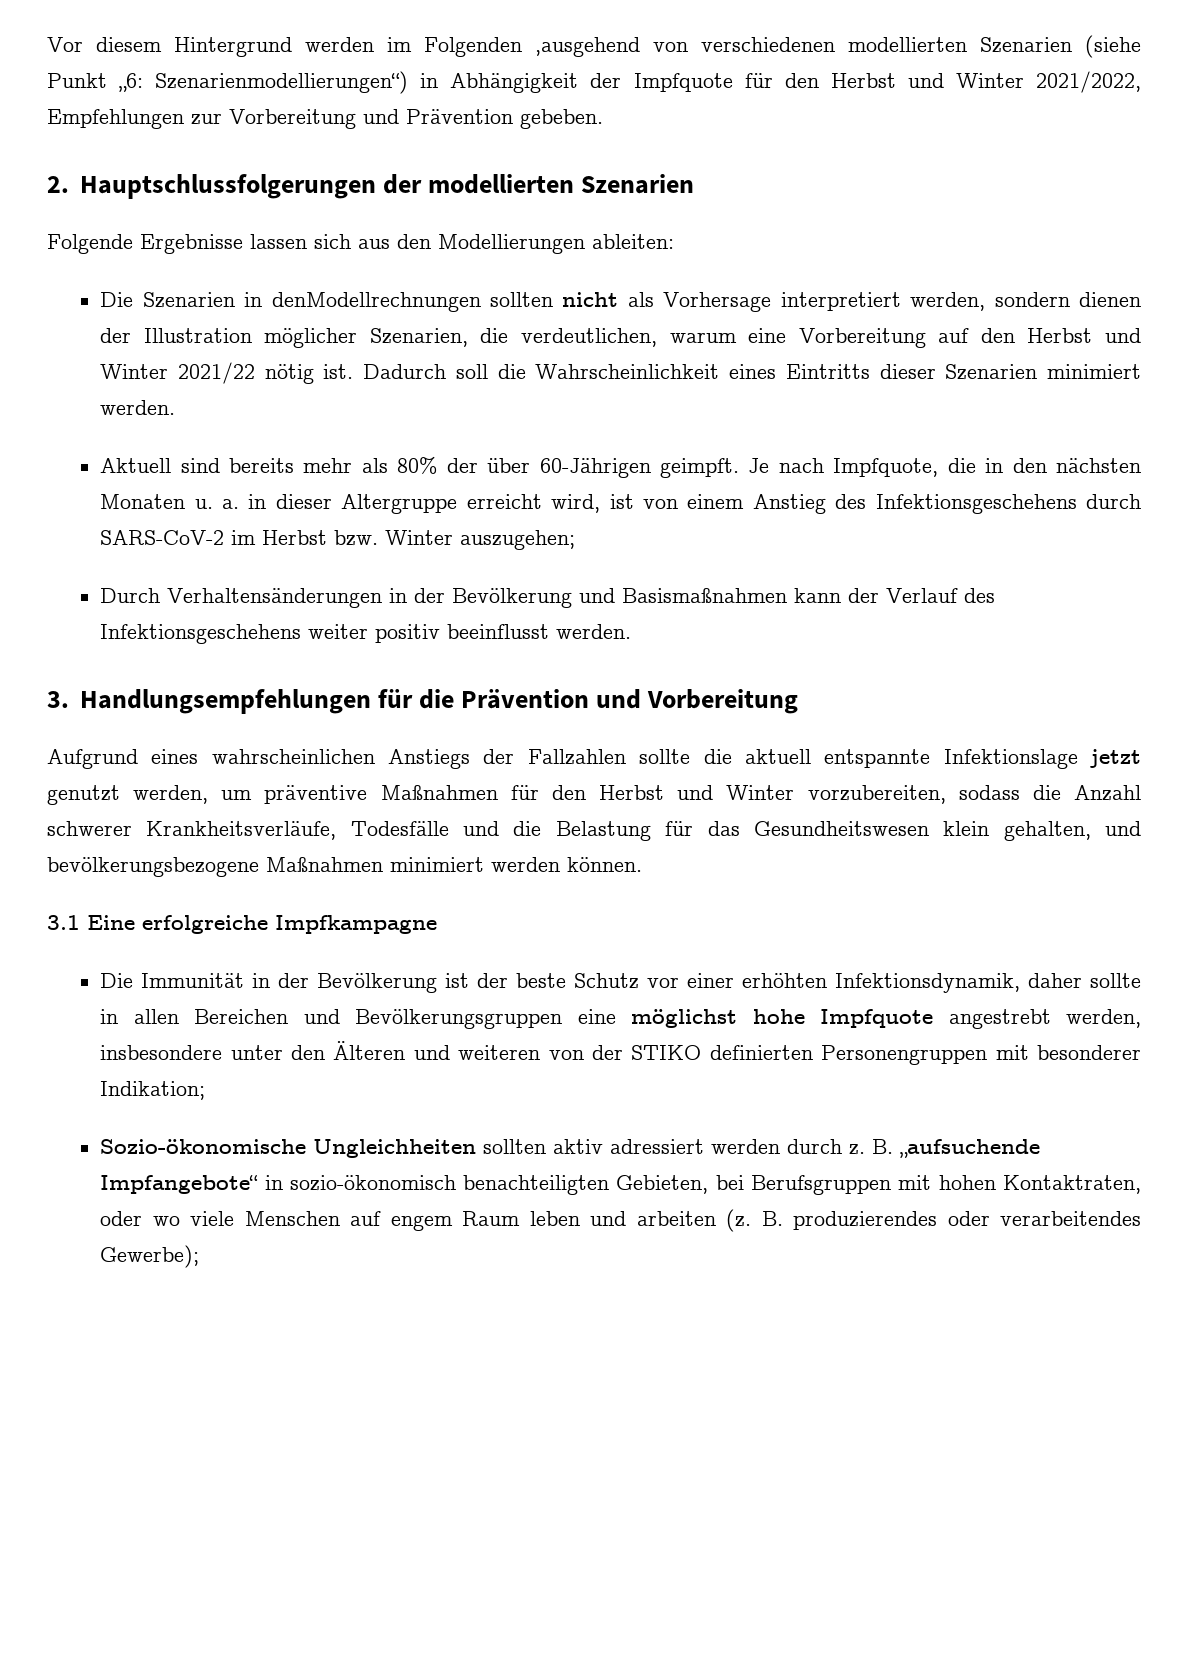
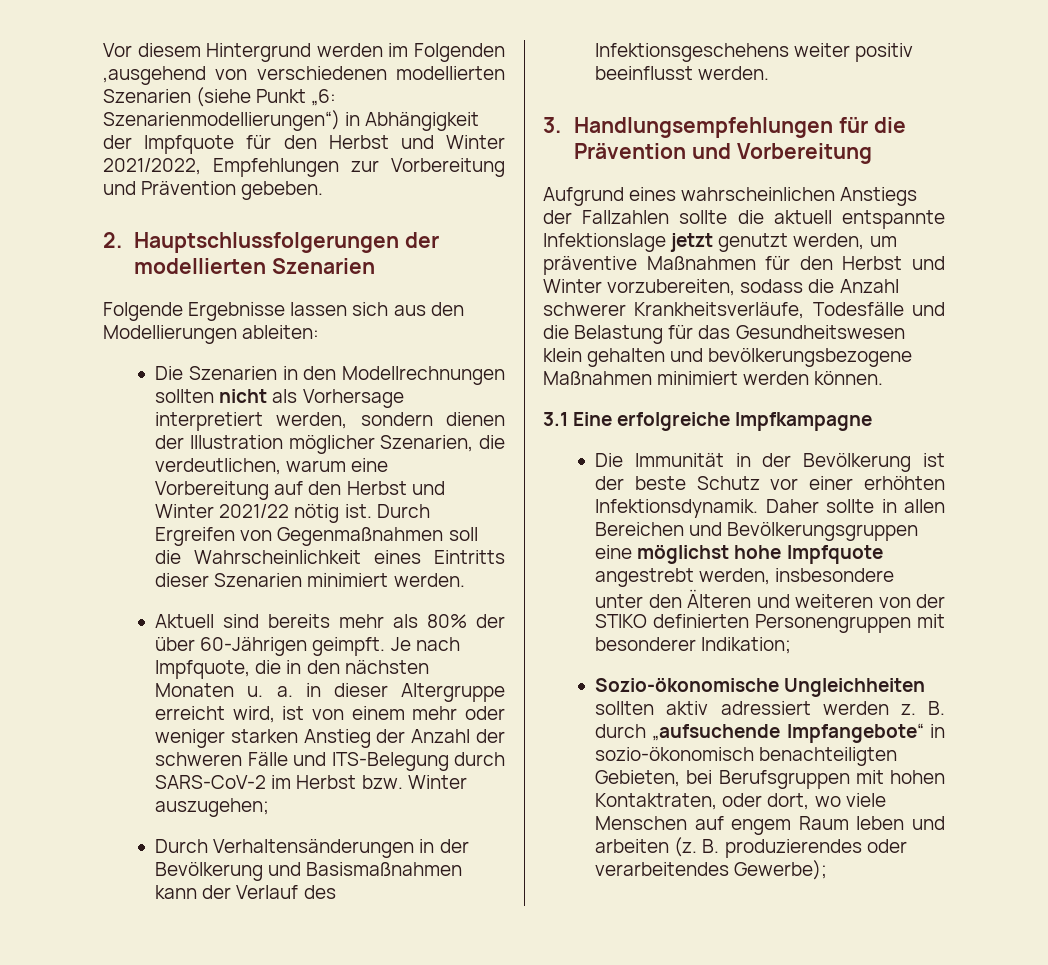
- Die Szenarien in denModellrechnungen sollten nicht als Vorhersage interpretiert werden, sondern dienen der Illustration möglicher Szenarien, die verdeutlichen, warum eine Vorbereitung auf den Herbst und Winter 2021/22 nötig ist.
+ Die Szenarien in den Modellrechnungen sollten nicht als Vorhersage interpretiert werden, sondern dienen der Illustration möglicher Szenarien, die verdeutlichen, warum eine Vorbereitung auf den Herbst und Winter 2021/22 nötig ist.
- Dadurch soll die Wahrscheinlichkeit eines Eintritts dieser Szenarien minimiert werden.
+ Durch Ergreifen von Gegenmaßnahmen soll die Wahrscheinlichkeit eines Eintritts dieser Szenarien minimiert werden.
- Je nach Impfquote, die in den nächsten Monaten u. a. in dieser Altergruppe erreicht wird, ist von einem Anstieg des Infektionsgeschehens durch SARS-CoV-2 im Herbst bzw. Winter auszugehen;
+ Je nach Impfquote, die in den nächsten Monaten u. a. in dieser Altergruppe erreicht wird, ist von einem mehr oder weniger starken Anstieg der Anzahl der schweren Fälle und ITS-Belegung durch SARS-CoV-2 im Herbst bzw. Winter auszugehen;
- Aufgrund eines wahrscheinlichen Anstiegs der Fallzahlen sollte die aktuell entspannte Infektionslage jetzt genutzt werden, um präventive Maßnahmen für den Herbst und Winter vorzubereiten, sodass die Anzahl schwerer Krankheitsverläufe, Todesfälle und die Belastung für das Gesundheitswesen klein gehalten, und bevölkerungsbezogene Maßnahmen minimiert werden können.
+ Aufgrund eines wahrscheinlichen Anstiegs der Fallzahlen sollte die aktuell entspannte Infektionslage jetzt genutzt werden, um präventive Maßnahmen für den Herbst und Winter vorzubereiten, sodass die Anzahl schwerer Krankheitsverläufe, Todesfälle und die Belastung für das Gesundheitswesen klein gehalten und bevölkerungsbezogene Maßnahmen minimiert werden können.
- Die Immunität in der Bevölkerung ist der beste Schutz vor einer erhöhten Infektionsdynamik, daher sollte in allen Bereichen und Bevölkerungsgruppen eine möglichst hohe Impfquote angestrebt werden, insbesondere unter den Älteren und weiteren von der STIKO definierten Personengruppen mit besonderer Indikation;
+ Die Immunität in der Bevölkerung ist der beste Schutz vor einer erhöhten Infektionsdynamik. Daher sollte in allen Bereichen und Bevölkerungsgruppen eine möglichst hohe Impfquote angestrebt werden, insbesondere unter den Älteren und weiteren von der STIKO definierten Personengruppen mit besonderer Indikation;
- Sozio-ökonomische Ungleichheiten sollten aktiv adressiert werden durch z.
+ Sozio-ökonomische Ungleichheiten sollten aktiv adressiert werden z.
- B. „aufsuchende Impfangebote“ in sozio-ökonomisch benachteiligten Gebieten, bei Berufsgruppen mit hohen Kontaktraten, oder wo viele Menschen auf engem Raum leben und arbeiten (z.
+ B. durch „aufsuchende Impfangebote“ in sozio-ökonomisch benachteiligten Gebieten, bei Berufsgruppen mit hohen Kontaktraten, oder dort, wo viele Menschen auf engem Raum leben und arbeiten (z.

